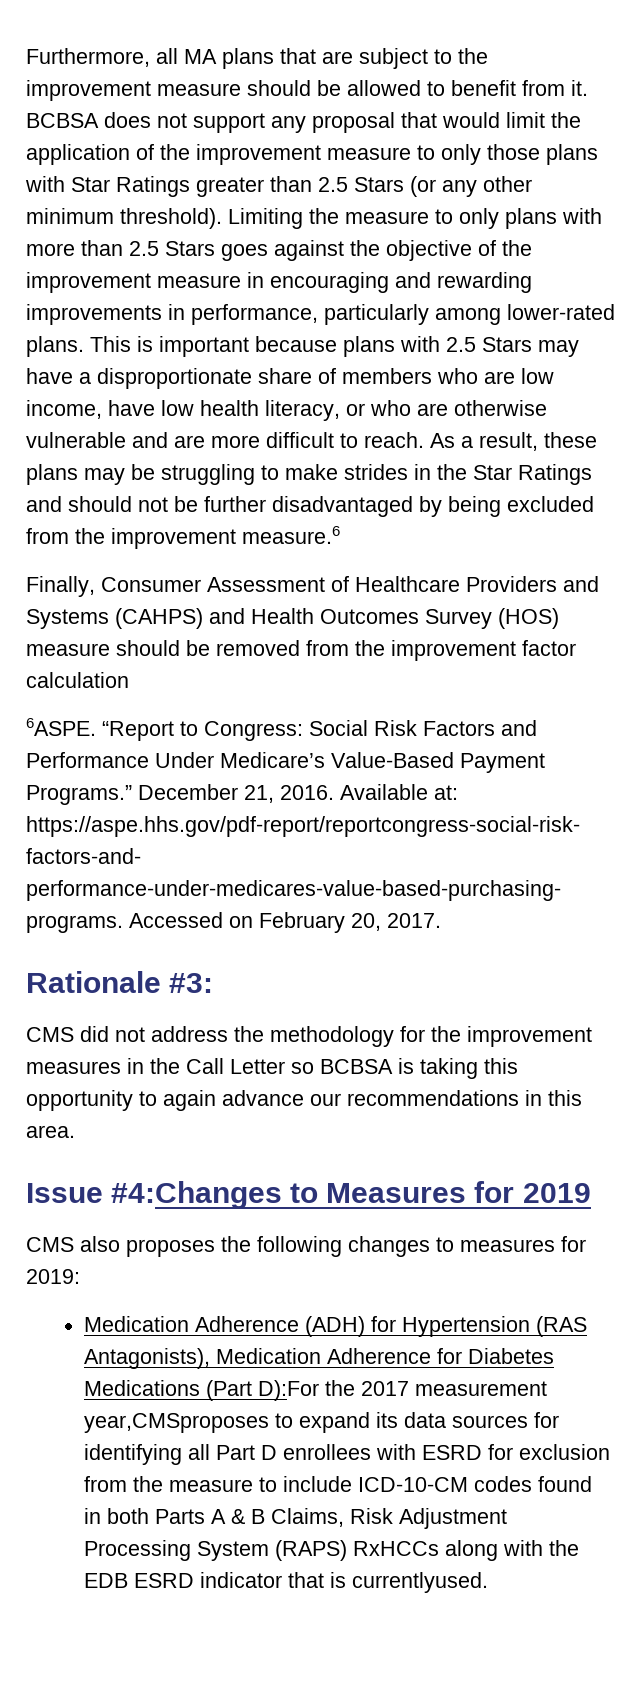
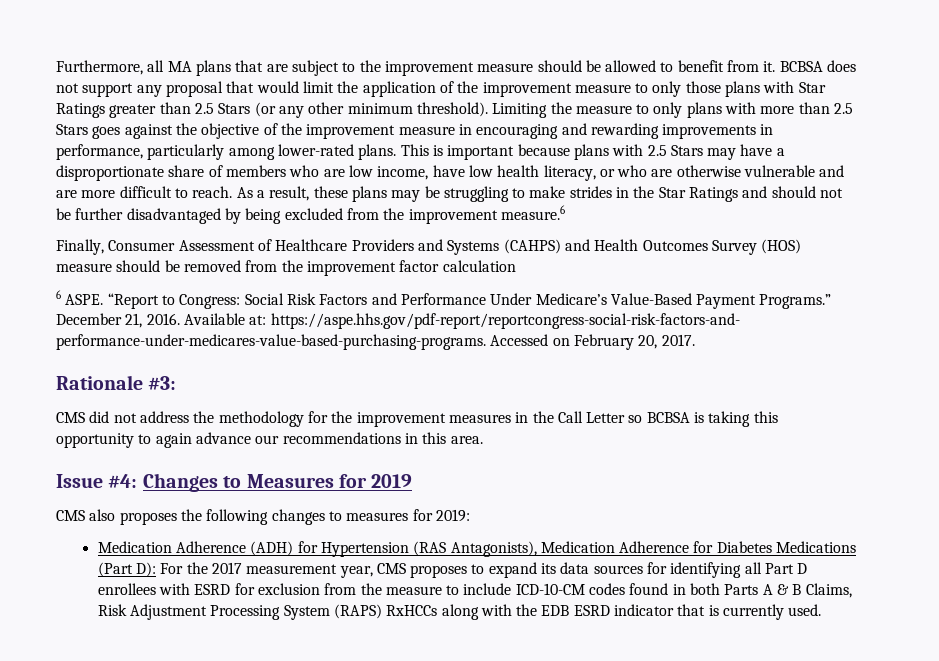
- 6ASPE.
+ 6 ASPE.
- Issue #4:Changes to Measures for 2019
+ Issue #4: Changes to Measures for 2019
- Medication Adherence (ADH) for Hypertension (RAS Antagonists), Medication Adherence for Diabetes Medications (Part D):For the 2017 measurement year,CMSproposes to expand its data sources for identifying all Part D enrollees with ESRD for exclusion from the measure to include ICD-10-CM codes found in both Parts A & B Claims, Risk Adjustment Processing System (RAPS) RxHCCs along with the EDB ESRD indicator that is currentlyused.
+ Medication Adherence (ADH) for Hypertension (RAS Antagonists), Medication Adherence for Diabetes Medications (Part D): For the 2017 measurement year, CMS proposes to expand its data sources for identifying all Part D enrollees with ESRD for exclusion from the measure to include ICD-10-CM codes found in both Parts A & B Claims, Risk Adjustment Processing System (RAPS) RxHCCs along with the EDB ESRD indicator that is currently used.

